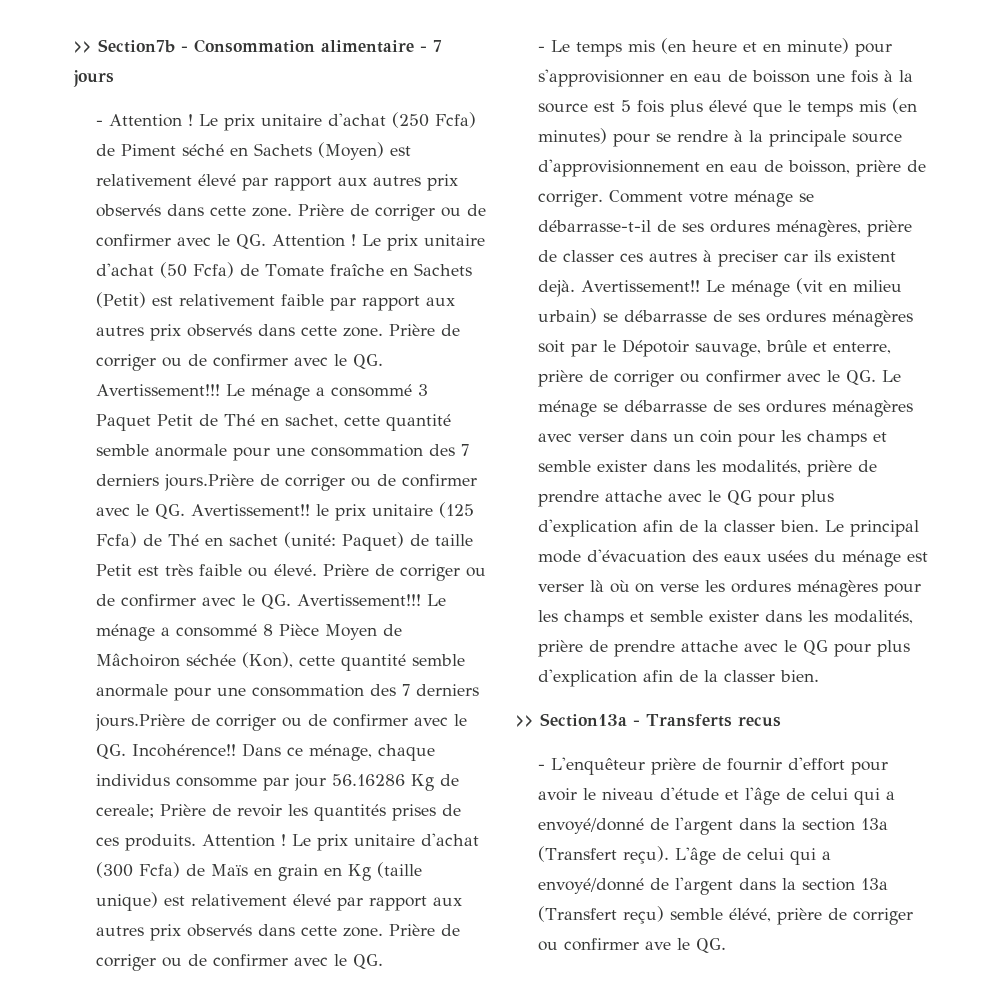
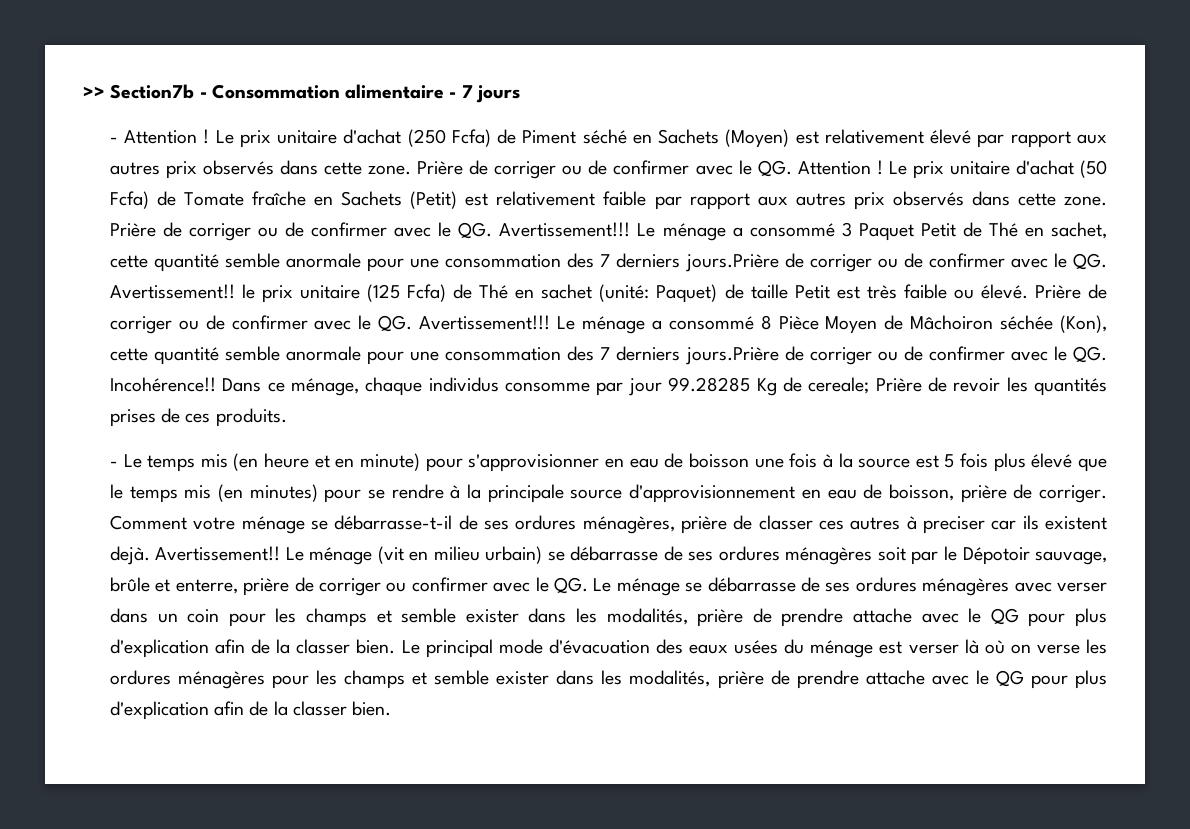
- Dans ce ménage, chaque individus consomme par jour 56.16286 Kg de cereale; Prière de revoir les quantités prises de ces produits. Attention ! Le prix unitaire d'achat (300 Fcfa) de Maïs en grain en Kg (taille unique) est relativement élevé par rapport aux autres prix observés dans cette zone. Prière de corriger ou de confirmer avec le QG.
+ Dans ce ménage, chaque individus consomme par jour 99.28285 Kg de cereale; Prière de revoir les quantités prises de ces produits.
- >> Section13a - Transferts recus
- - L'enquêteur prière de fournir d'effort pour avoir le niveau d'étude et l'âge de celui qui a envoyé/donné de l'argent dans la section 13a (Transfert reçu). L'âge de celui qui a envoyé/donné de l'argent dans la section 13a (Transfert reçu) semble élévé, prière de corriger ou confirmer ave le QG.

